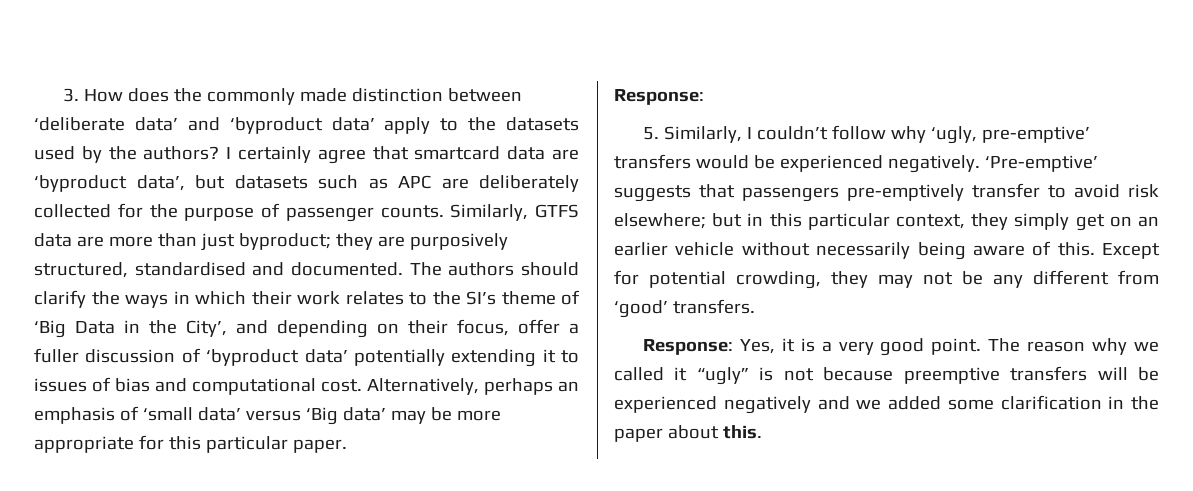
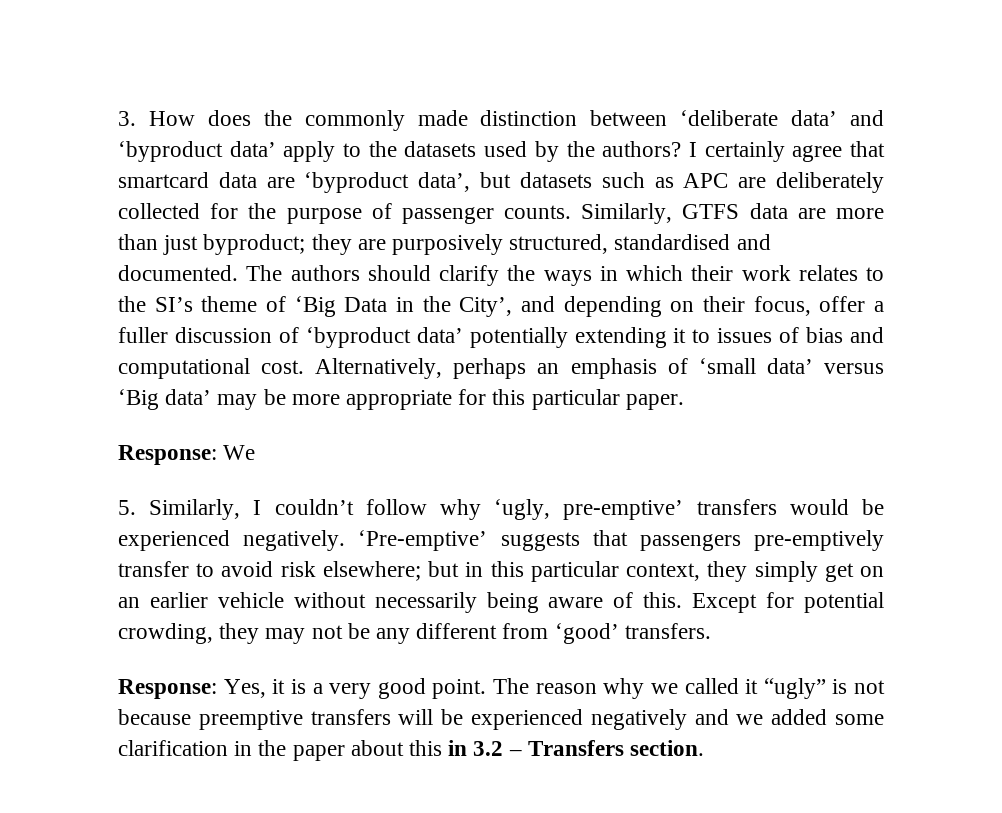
  Alternatively, perhaps an emphasis of ‘small data’ versus ‘Big data’ may be more appropriate for this particular paper.
- Response:
+ Response: We
- The reason why we called it “ugly” is not because preemptive transfers will be experienced negatively and we added some clarification in the paper about this.
+ The reason why we called it “ugly” is not because preemptive transfers will be experienced negatively and we added some clarification in the paper about this in 3.2 – Transfers section.

